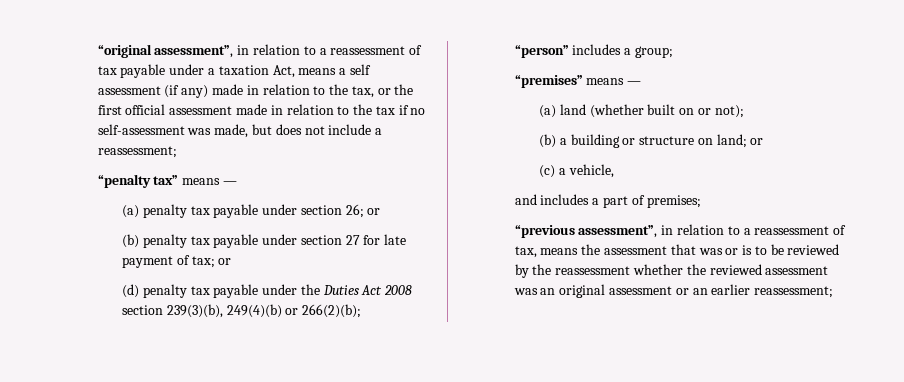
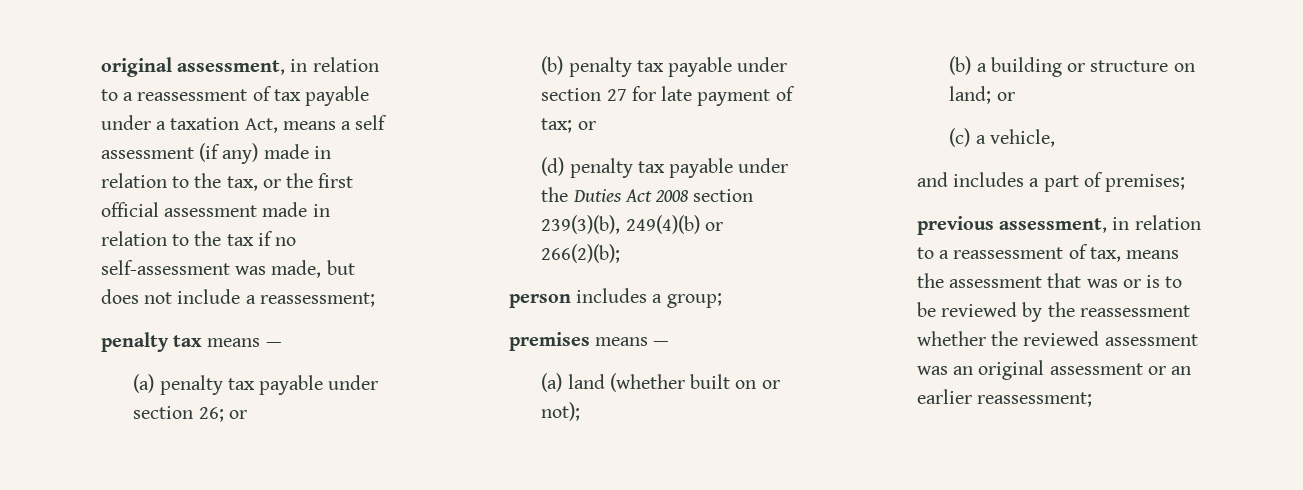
- “original assessment”, in relation to a reassessment of tax payable under a taxation Act, means a self assessment (if any) made in relation to the tax, or the first official assessment made in relation to the tax if no self-assessment was made, but does not include a reassessment;
+ original assessment, in relation to a reassessment of tax payable under a taxation Act, means a self assessment (if any) made in relation to the tax, or the first official assessment made in relation to the tax if no self-assessment was made, but does not include a reassessment;
- “penalty tax” means —
+ penalty tax means —
- “person” includes a group;
+ person includes a group;
- “premises” means —
+ premises means —
- “previous assessment”, in relation to a reassessment of tax, means the assessment that was or is to be reviewed by the reassessment whether the reviewed assessment was an original assessment or an earlier reassessment;
+ previous assessment, in relation to a reassessment of tax, means the assessment that was or is to be reviewed by the reassessment whether the reviewed assessment was an original assessment or an earlier reassessment;

